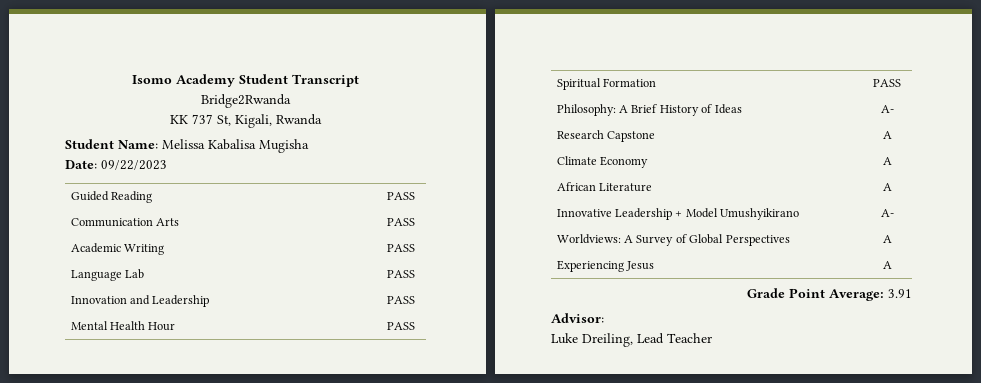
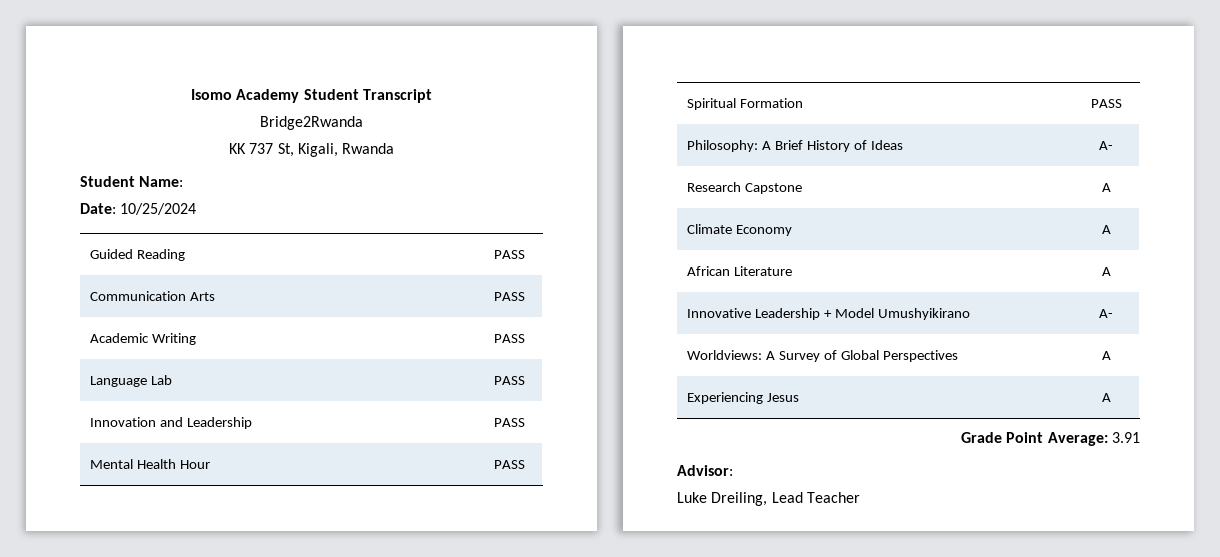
- Student Name: Melissa Kabalisa Mugisha
+ Student Name:
- Date: 09/22/2023
+ Date: 10/25/2024

